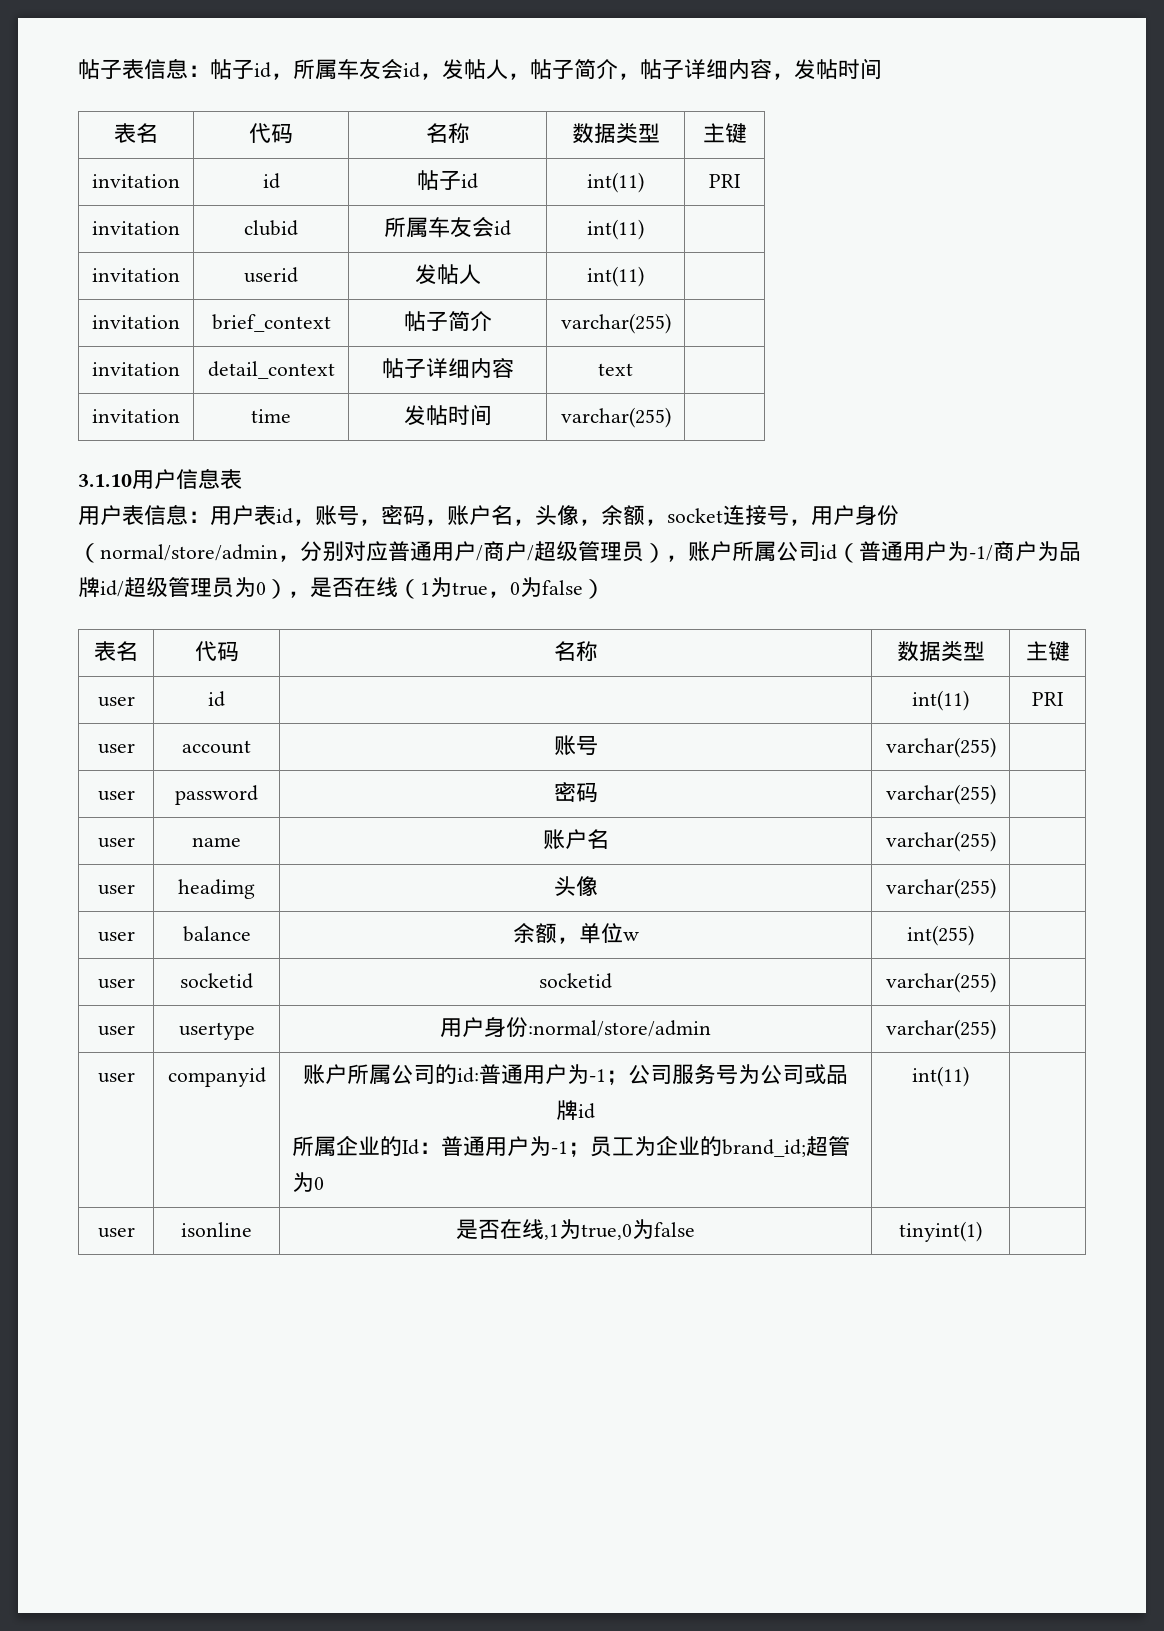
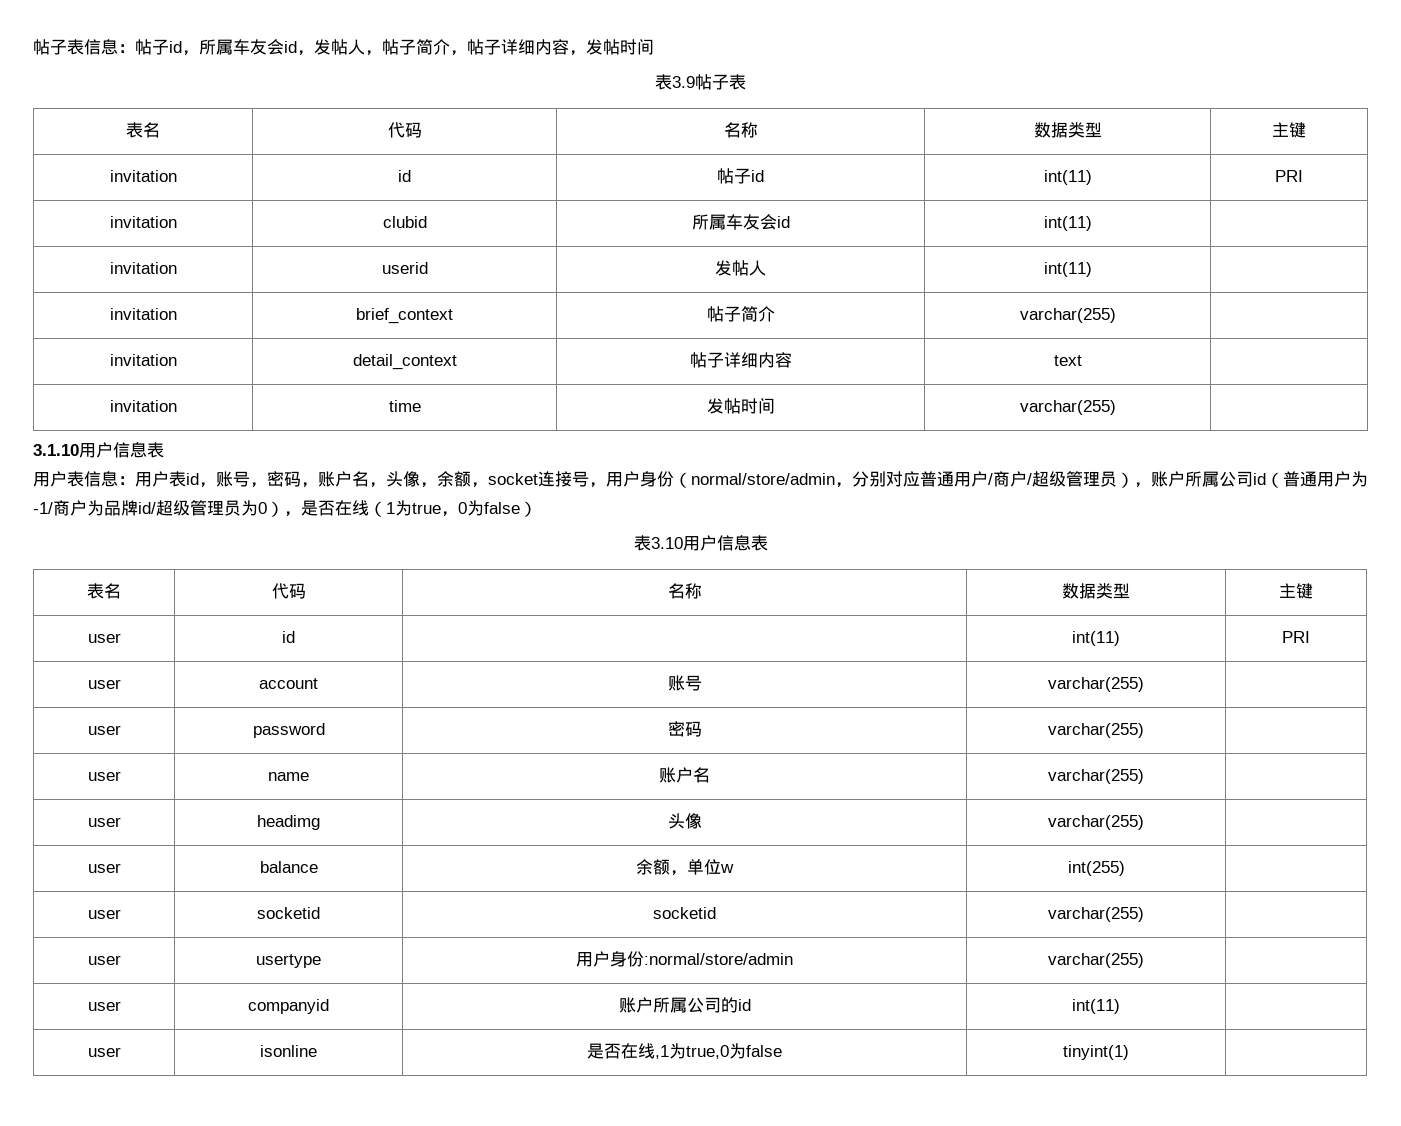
+ 表3.9帖子表
+ 表3.10用户信息表
- user | companyid | 账户所属公司的id:普通用户为-1；公司服务号为公司或品牌id
- 所属企业的Id：普通用户为-1；员工为企业的brand_id;超管为0 | int(11) |
+ user | companyid | 账户所属公司的id | int(11) |

